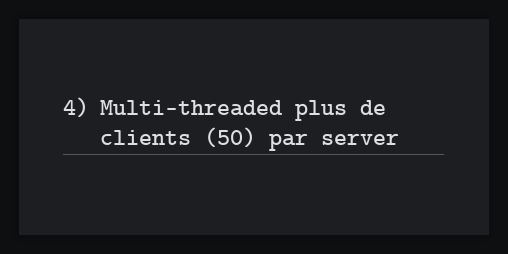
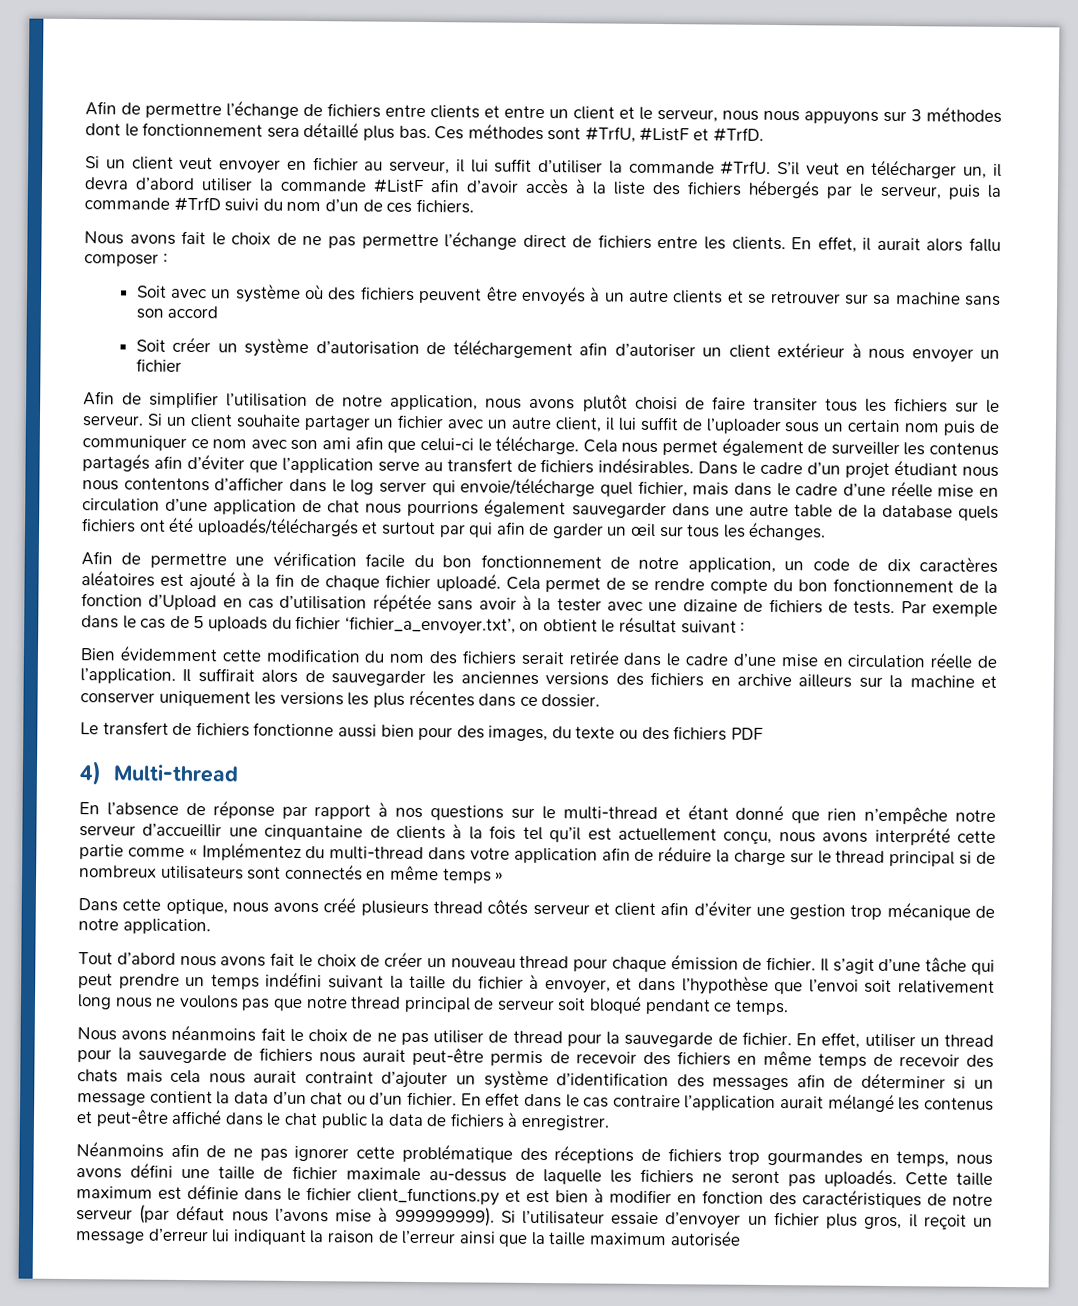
- 4) Multi-threaded plus de clients (50) par server
+ Afin de permettre l’échange de fichiers entre clients et entre un client et le serveur, nous nous appuyons sur 3 méthodes dont le fonctionnement sera détaillé plus bas. Ces méthodes sont #TrfU, #ListF et #TrfD.
+ Si un client veut envoyer en fichier au serveur, il lui suffit d’utiliser la commande #TrfU. S’il veut en télécharger un, il devra d’abord utiliser la commande #ListF afin d’avoir accès à la liste des fichiers hébergés par le serveur, puis la commande #TrfD suivi du nom d’un de ces fichiers.
+ Nous avons fait le choix de ne pas permettre l’échange direct de fichiers entre les clients. En effet, il aurait alors fallu composer :
+ Soit avec un système où des fichiers peuvent être envoyés à un autre clients et se retrouver sur sa machine sans son accord
+ Soit créer un système d’autorisation de téléchargement afin d’autoriser un client extérieur à nous envoyer un fichier
+ Afin de simplifier l’utilisation de notre application, nous avons plutôt choisi de faire transiter tous les fichiers sur le serveur. Si un client souhaite partager un fichier avec un autre client, il lui suffit de l’uploader sous un certain nom puis de communiquer ce nom avec son ami afin que celui-ci le télécharge. Cela nous permet également de surveiller les contenus partagés afin d’éviter que l’application serve au transfert de fichiers indésirables. Dans le cadre d’un projet étudiant nous nous contentons d’afficher dans le log server qui envoie/télécharge quel fichier, mais dans le cadre d’une réelle mise en circulation d’une application de chat nous pourrions également sauvegarder dans une autre table de la database quels fichiers ont été uploadés/téléchargés et surtout par qui afin de garder un œil sur tous les échanges.
+ Afin de permettre une vérification facile du bon fonctionnement de notre application, un code de dix caractères aléatoires est ajouté à la fin de chaque fichier uploadé. Cela permet de se rendre compte du bon fonctionnement de la fonction d’Upload en cas d’utilisation répétée sans avoir à la tester avec une dizaine de fichiers de tests. Par exemple dans le cas de 5 uploads du fichier ‘fichier_a_envoyer.txt’, on obtient le résultat suivant :
+ Bien évidemment cette modification du nom des fichiers serait retirée dans le cadre d’une mise en circulation réelle de l’application. Il suffirait alors de sauvegarder les anciennes versions des fichiers en archive ailleurs sur la machine et conserver uniquement les versions les plus récentes dans ce dossier.
+ Le transfert de fichiers fonctionne aussi bien pour des images, du texte ou des fichiers PDF
+ 4) Multi-thread
+ En l’absence de réponse par rapport à nos questions sur le multi-thread et étant donné que rien n’empêche notre serveur d’accueillir une cinquantaine de clients à la fois tel qu’il est actuellement conçu, nous avons interprété cette partie comme « Implémentez du multi-thread dans votre application afin de réduire la charge sur le thread principal si de nombreux utilisateurs sont connectés en même temps »
+ Dans cette optique, nous avons créé plusieurs thread côtés serveur et client afin d’éviter une gestion trop mécanique de notre application.
+ Tout d’abord nous avons fait le choix de créer un nouveau thread pour chaque émission de fichier. Il s’agit d’une tâche qui peut prendre un temps indéfini suivant la taille du fichier à envoyer, et dans l’hypothèse que l’envoi soit relativement long nous ne voulons pas que notre thread principal de serveur soit bloqué pendant ce temps.
+ Nous avons néanmoins fait le choix de ne pas utiliser de thread pour la sauvegarde de fichier. En effet, utiliser un thread pour la sauvegarde de fichiers nous aurait peut-être permis de recevoir des fichiers en même temps de recevoir des chats mais cela nous aurait contraint d’ajouter un système d’identification des messages afin de déterminer si un message contient la data d’un chat ou d’un fichier. En effet dans le cas contraire l’application aurait mélangé les contenus et peut-être affiché dans le chat public la data de fichiers à enregistrer.
+ Néanmoins afin de ne pas ignorer cette problématique des réceptions de fichiers trop gourmandes en temps, nous avons défini une taille de fichier maximale au-dessus de laquelle les fichiers ne seront pas uploadés. Cette taille maximum est définie dans le fichier client_functions.py et est bien à modifier en fonction des caractéristiques de notre serveur (par défaut nous l’avons mise à 999999999). Si l’utilisateur essaie d’envoyer un fichier plus gros, il reçoit un message d’erreur lui indiquant la raison de l’erreur ainsi que la taille maximum autorisée

